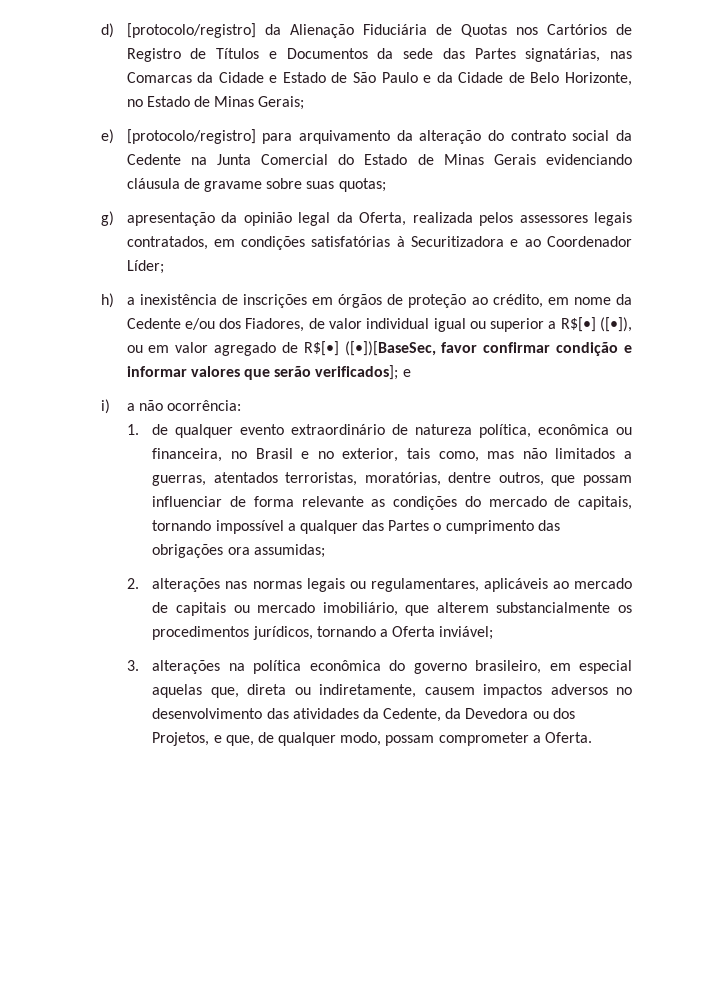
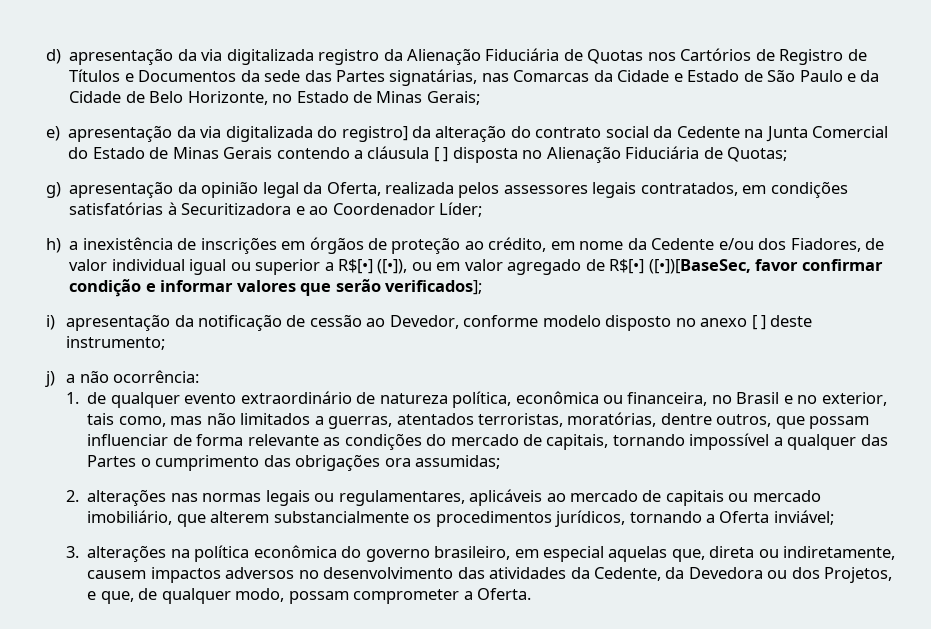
- d) [protocolo/registro] da Alienação Fiduciária de Quotas nos Cartórios de Registro de Títulos e Documentos da sede das Partes signatárias, nas Comarcas da Cidade e Estado de São Paulo e da Cidade de Belo Horizonte, no Estado de Minas Gerais;
+ d) apresentação da via digitalizada registro da Alienação Fiduciária de Quotas nos Cartórios de Registro de Títulos e Documentos da sede das Partes signatárias, nas Comarcas da Cidade e Estado de São Paulo e da Cidade de Belo Horizonte, no Estado de Minas Gerais;
- e) [protocolo/registro] para arquivamento da alteração do contrato social da Cedente na Junta Comercial do Estado de Minas Gerais evidenciando cláusula de gravame sobre suas quotas;
+ e) apresentação da via digitalizada do registro] da alteração do contrato social da Cedente na Junta Comercial do Estado de Minas Gerais contendo a cláusula [ ] disposta no Alienação Fiduciária de Quotas;
- h) a inexistência de inscrições em órgãos de proteção ao crédito, em nome da Cedente e/ou dos Fiadores, de valor individual igual ou superior a R$[•] ([•]), ou em valor agregado de R$[•] ([•])[BaseSec, favor confirmar condição e informar valores que serão verificados]; e
- i) a não ocorrência:
+ h) a inexistência de inscrições em órgãos de proteção ao crédito, em nome da Cedente e/ou dos Fiadores, de valor individual igual ou superior a R$[•] ([•]), ou em valor agregado de R$[•] ([•])[BaseSec, favor confirmar condição e informar valores que serão verificados];
+ i) apresentação da notificação de cessão ao Devedor, conforme modelo disposto no anexo [ ] deste instrumento;
+ j) a não ocorrência:

